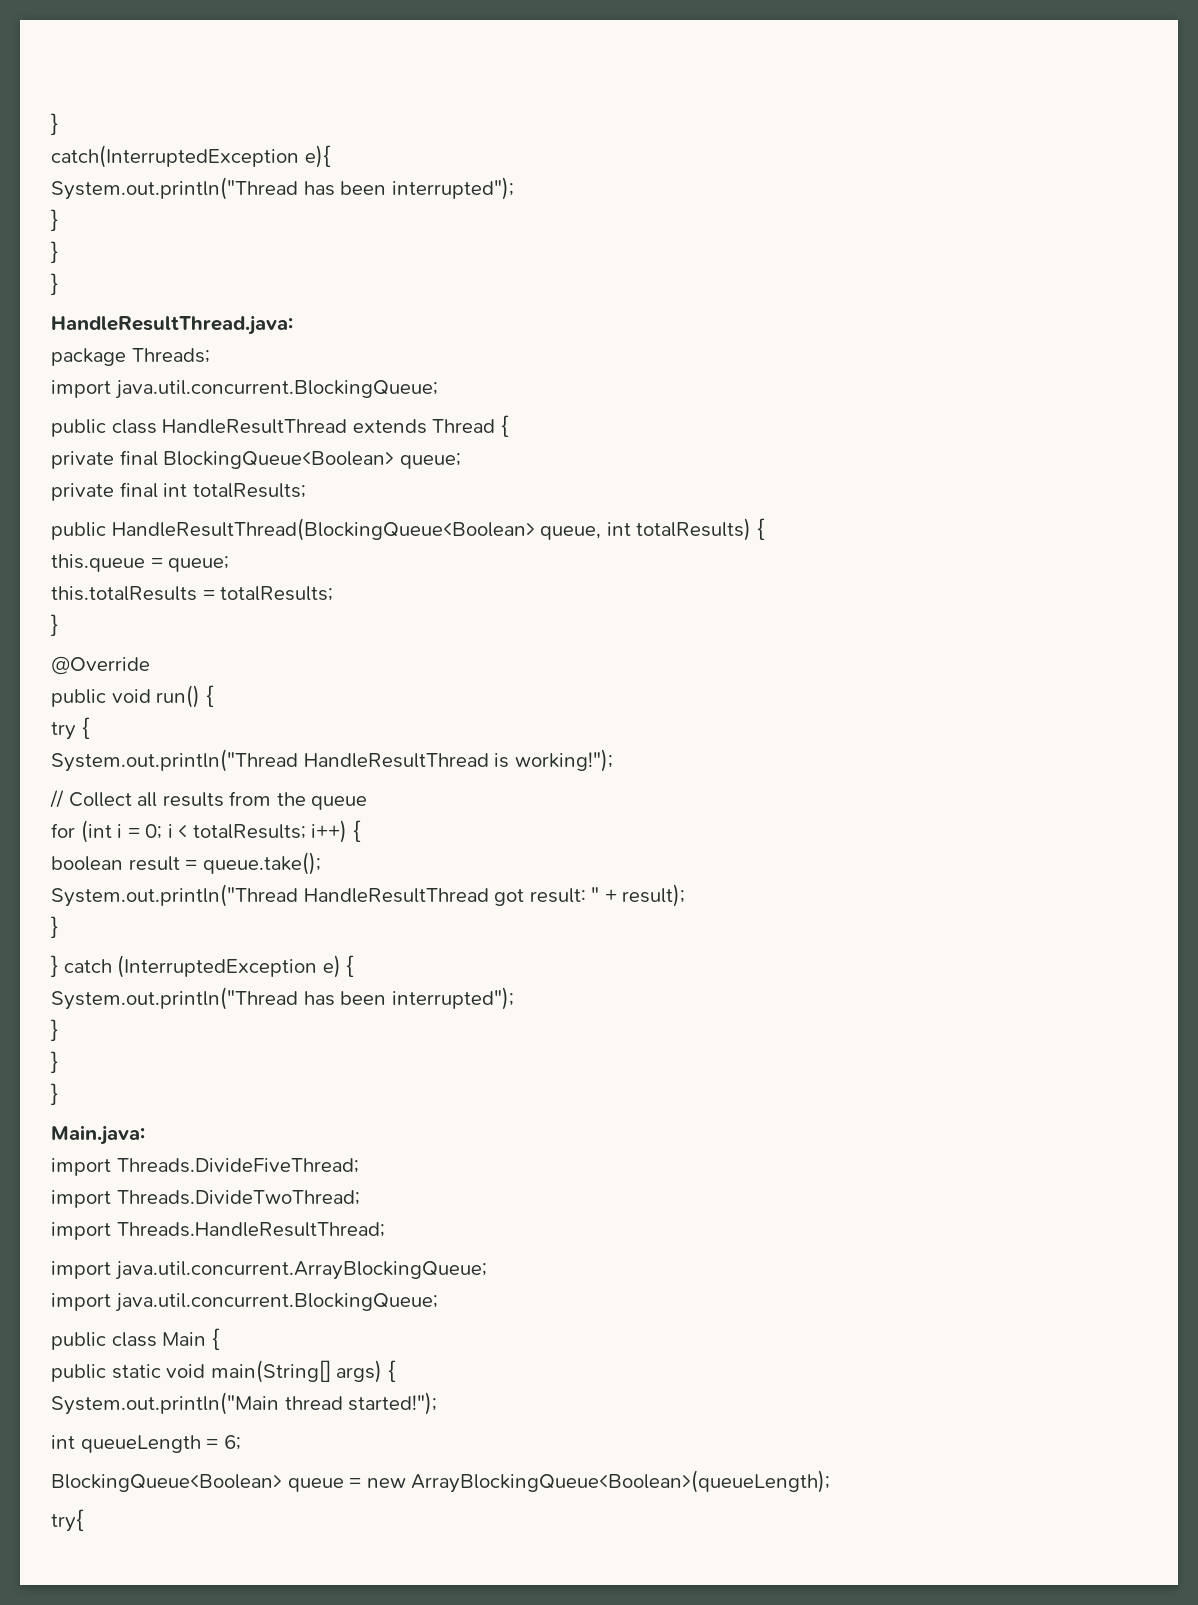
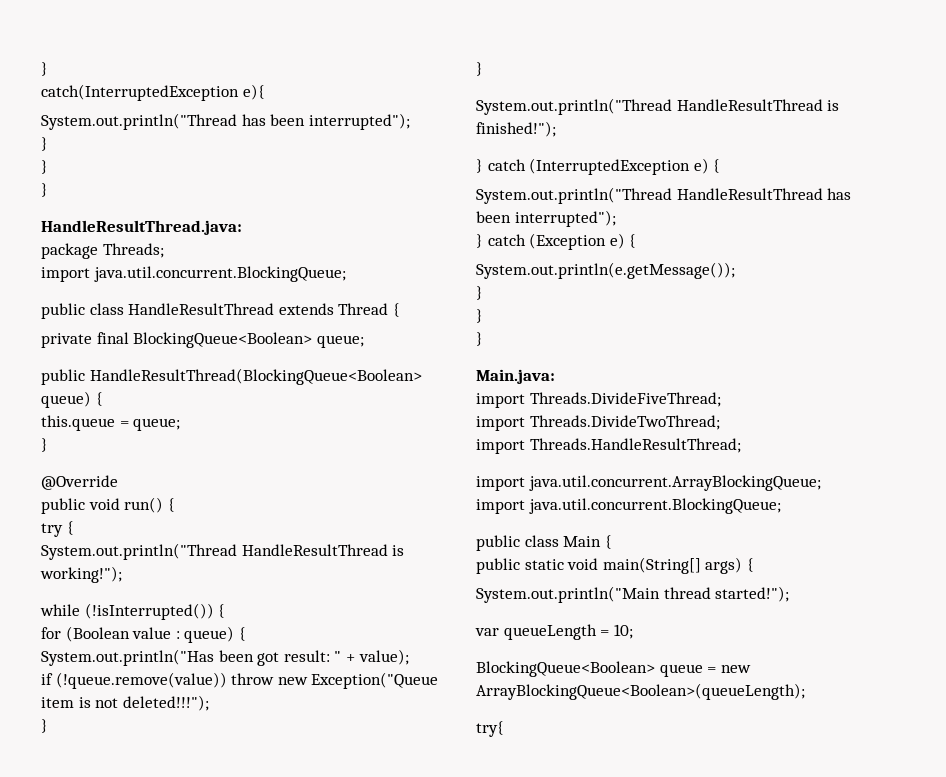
- private final int totalResults;
- public HandleResultThread(BlockingQueue<Boolean> queue, int totalResults) {
+ public HandleResultThread(BlockingQueue<Boolean> queue) {
- this.totalResults = totalResults;
- // Collect all results from the queue
- for (int i = 0; i < totalResults; i++) {
- boolean result = queue.take();
- System.out.println("Thread HandleResultThread got result: " + result);
+ while (!isInterrupted()) {
+ for (Boolean value : queue) {
+ System.out.println("Has been got result: " + value);
+ if (!queue.remove(value)) throw new Exception("Queue item is not deleted!!!");
  }
+ }
+ System.out.println("Thread HandleResultThread is finished!");
  } catch (InterruptedException e) {
- System.out.println("Thread has been interrupted");
+ System.out.println("Thread HandleResultThread has been interrupted");
+ } catch (Exception e) {
+ System.out.println(e.getMessage());
- int queueLength = 6;
+ var queueLength = 10;

